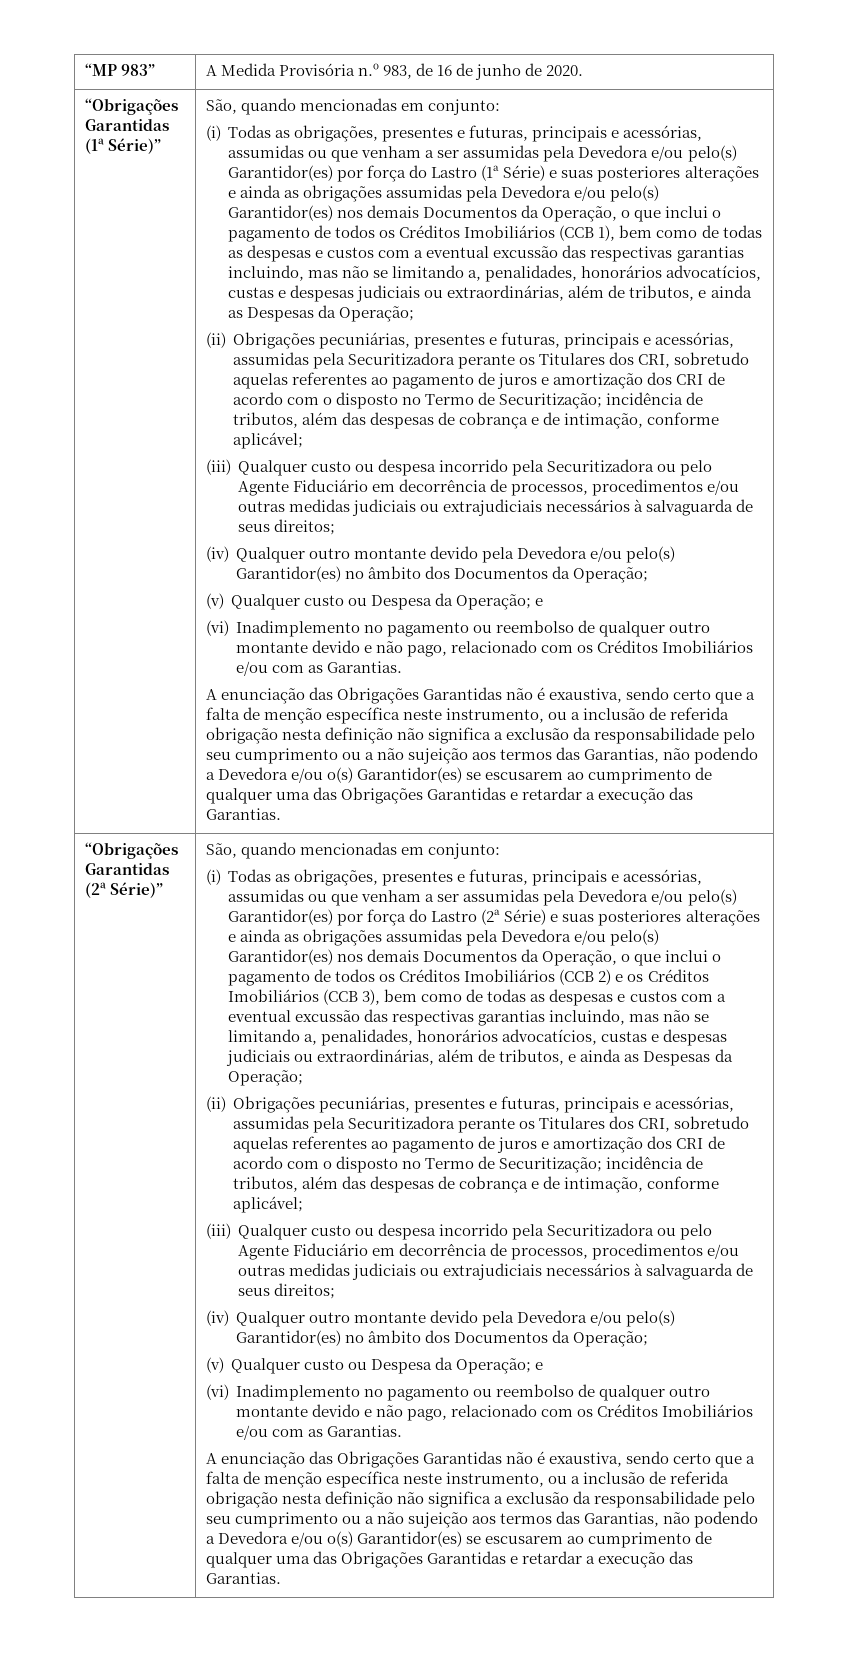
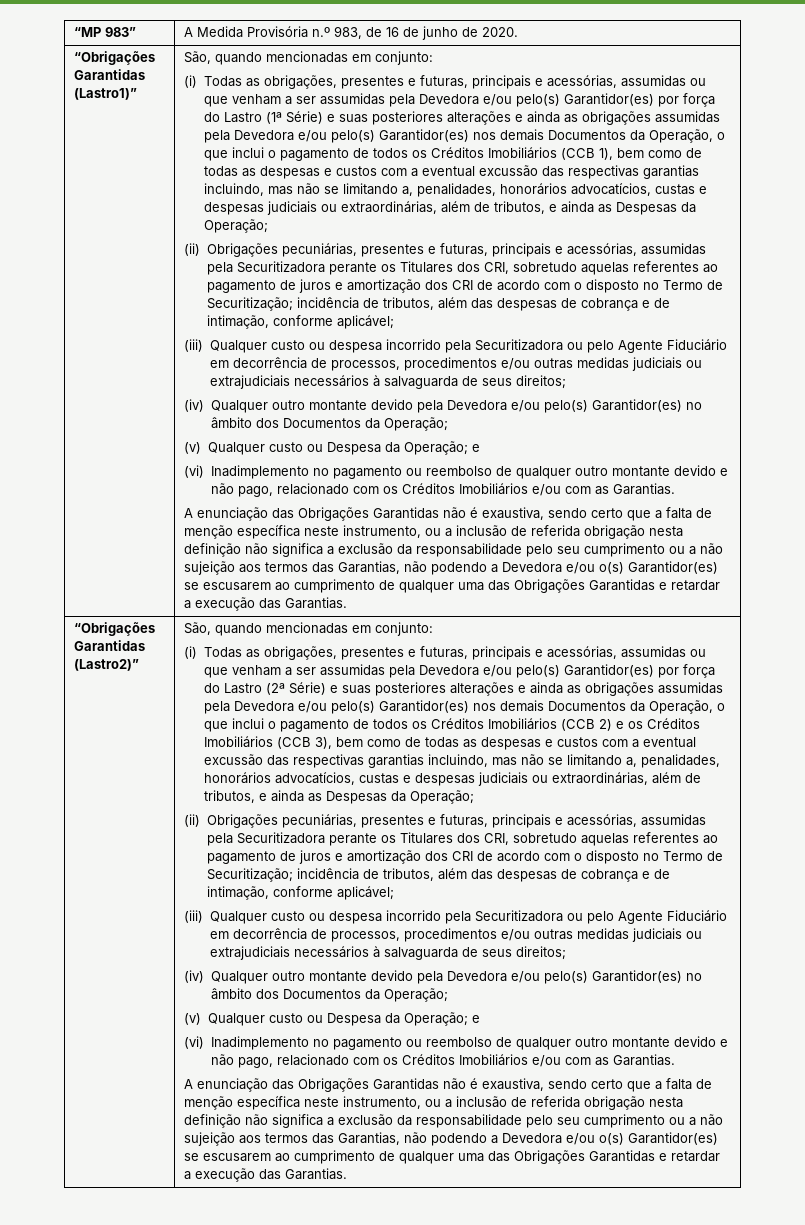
- “Obrigações Garantidas (1ª Série)”
+ “Obrigações Garantidas (Lastro1)”
- “Obrigações Garantidas (2ª Série)”
+ “Obrigações Garantidas (Lastro2)”

